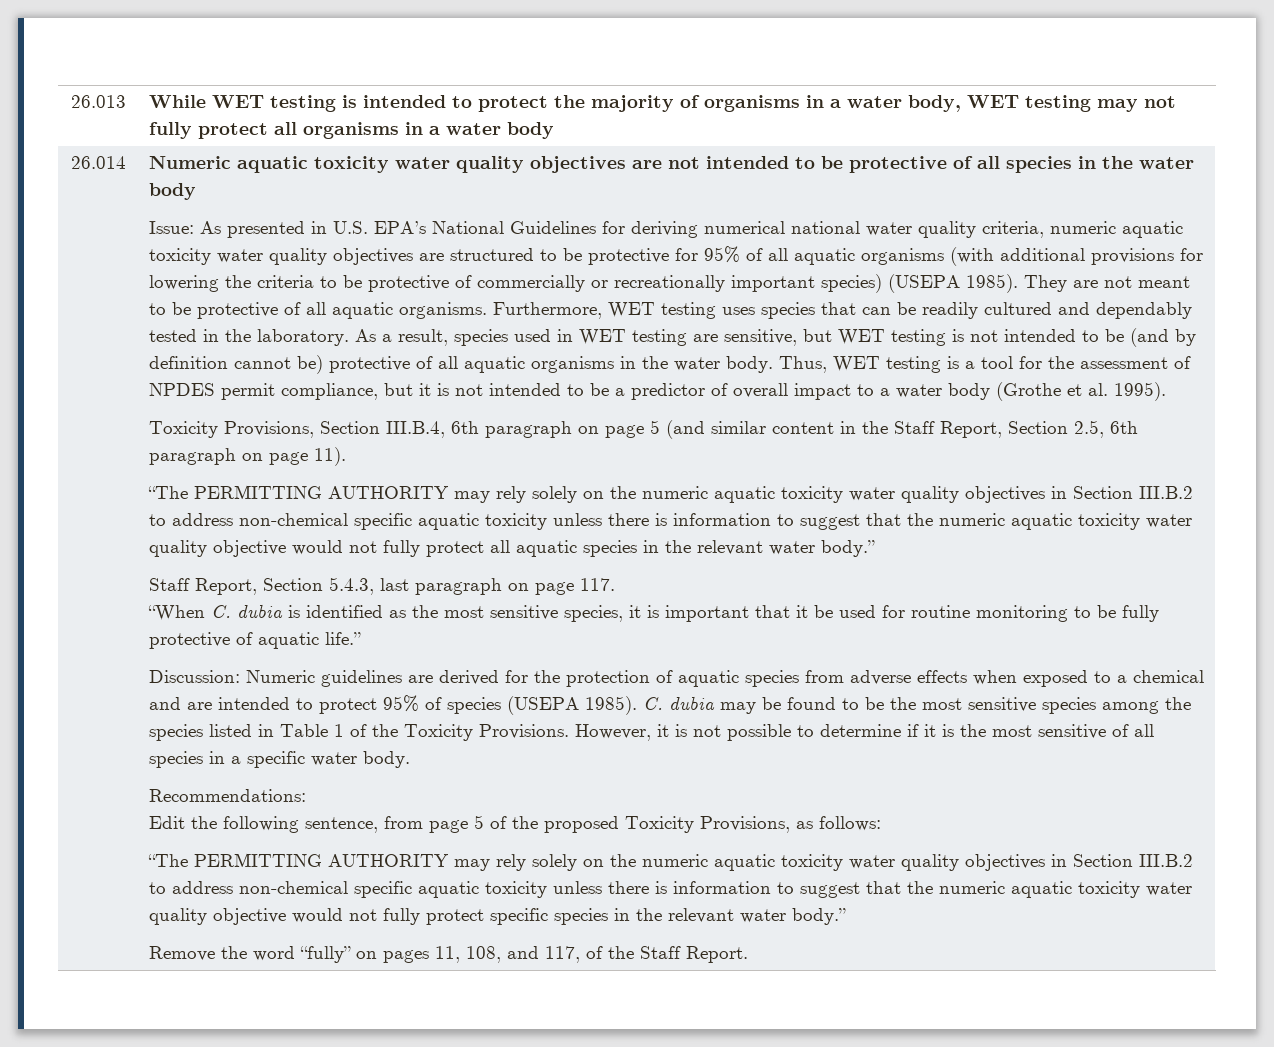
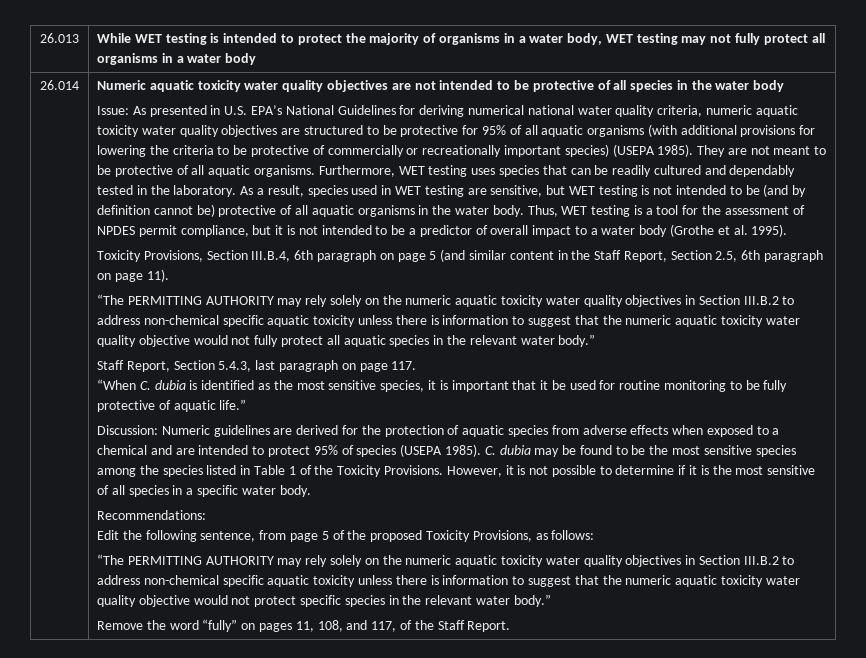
- “The PERMITTING AUTHORITY may rely solely on the numeric aquatic toxicity water quality objectives in Section III.B.2 to address non-chemical specific aquatic toxicity unless there is information to suggest that the numeric aquatic toxicity water quality objective would not fully protect specific species in the relevant water body.”
+ “The PERMITTING AUTHORITY may rely solely on the numeric aquatic toxicity water quality objectives in Section III.B.2 to address non-chemical specific aquatic toxicity unless there is information to suggest that the numeric aquatic toxicity water quality objective would not protect specific species in the relevant water body.”

